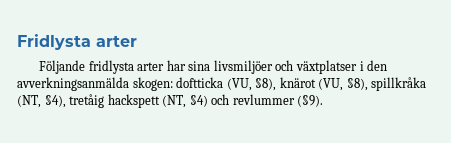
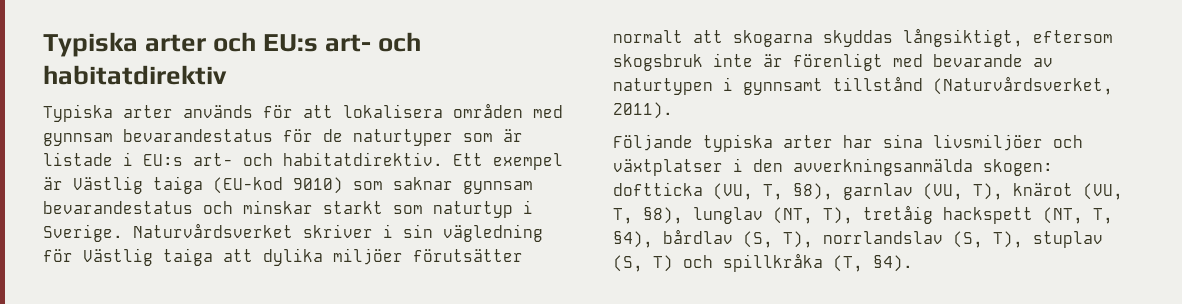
- Fridlysta arter
+ Typiska arter och EU:s art- och habitatdirektiv
+ Typiska arter används för att lokalisera områden med gynnsam bevarandestatus för de naturtyper som är listade i EU:s art- och habitatdirektiv. Ett exempel är Västlig taiga (EU-kod 9010) som saknar gynnsam bevarandestatus och minskar starkt som naturtyp i Sverige. Naturvårdsverket skriver i sin vägledning för Västlig taiga att dylika miljöer förutsätter normalt att skogarna skyddas långsiktigt, eftersom skogsbruk inte är förenligt med bevarande av naturtypen i gynnsamt tillstånd (Naturvårdsverket, 2011).
- Följande fridlysta arter har sina livsmiljöer och växtplatser i den avverkningsanmälda skogen: doftticka (VU, §8), knärot (VU, §8), spillkråka (NT, §4), tretåig hackspett (NT, §4) och revlummer (§9).
+ Följande typiska arter har sina livsmiljöer och växtplatser i den avverkningsanmälda skogen: doftticka (VU, T, §8), garnlav (VU, T), knärot (VU, T, §8), lunglav (NT, T), tretåig hackspett (NT, T, §4), bårdlav (S, T), norrlandslav (S, T), stuplav (S, T) och spillkråka (T, §4).

